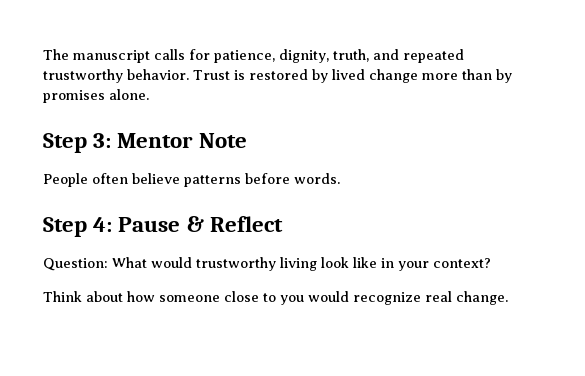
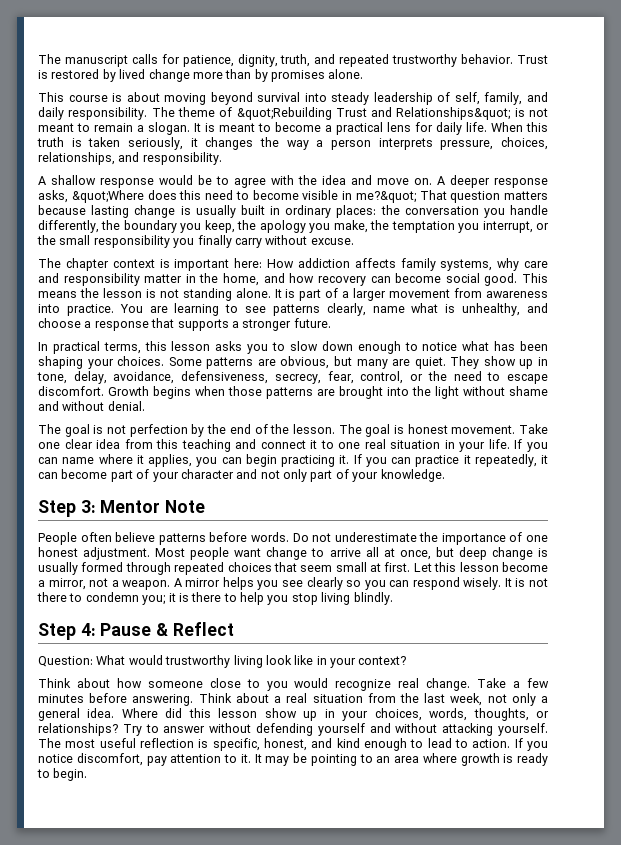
+ This course is about moving beyond survival into steady leadership of self, family, and daily responsibility. The theme of &quot;Rebuilding Trust and Relationships&quot; is not meant to remain a slogan. It is meant to become a practical lens for daily life. When this truth is taken seriously, it changes the way a person interprets pressure, choices, relationships, and responsibility.
+ A shallow response would be to agree with the idea and move on. A deeper response asks, &quot;Where does this need to become visible in me?&quot; That question matters because lasting change is usually built in ordinary places: the conversation you handle differently, the boundary you keep, the apology you make, the temptation you interrupt, or the small responsibility you finally carry without excuse.
+ The chapter context is important here: How addiction affects family systems, why care and responsibility matter in the home, and how recovery can become social good. This means the lesson is not standing alone. It is part of a larger movement from awareness into practice. You are learning to see patterns clearly, name what is unhealthy, and choose a response that supports a stronger future.
+ In practical terms, this lesson asks you to slow down enough to notice what has been shaping your choices. Some patterns are obvious, but many are quiet. They show up in tone, delay, avoidance, defensiveness, secrecy, fear, control, or the need to escape discomfort. Growth begins when those patterns are brought into the light without shame and without denial.
+ The goal is not perfection by the end of the lesson. The goal is honest movement. Take one clear idea from this teaching and connect it to one real situation in your life. If you can name where it applies, you can begin practicing it. If you can practice it repeatedly, it can become part of your character and not only part of your knowledge.
+ Do not underestimate the importance of one honest adjustment. Most people want change to arrive all at once, but deep change is usually formed through repeated choices that seem small at first. Let this lesson become a mirror, not a weapon. A mirror helps you see clearly so you can respond wisely. It is not there to condemn you; it is there to help you stop living blindly.
+ Take a few minutes before answering. Think about a real situation from the last week, not only a general idea. Where did this lesson show up in your choices, words, thoughts, or relationships? Try to answer without defending yourself and without attacking yourself. The most useful reflection is specific, honest, and kind enough to lead to action. If you notice discomfort, pay attention to it. It may be pointing to an area where growth is ready to begin.

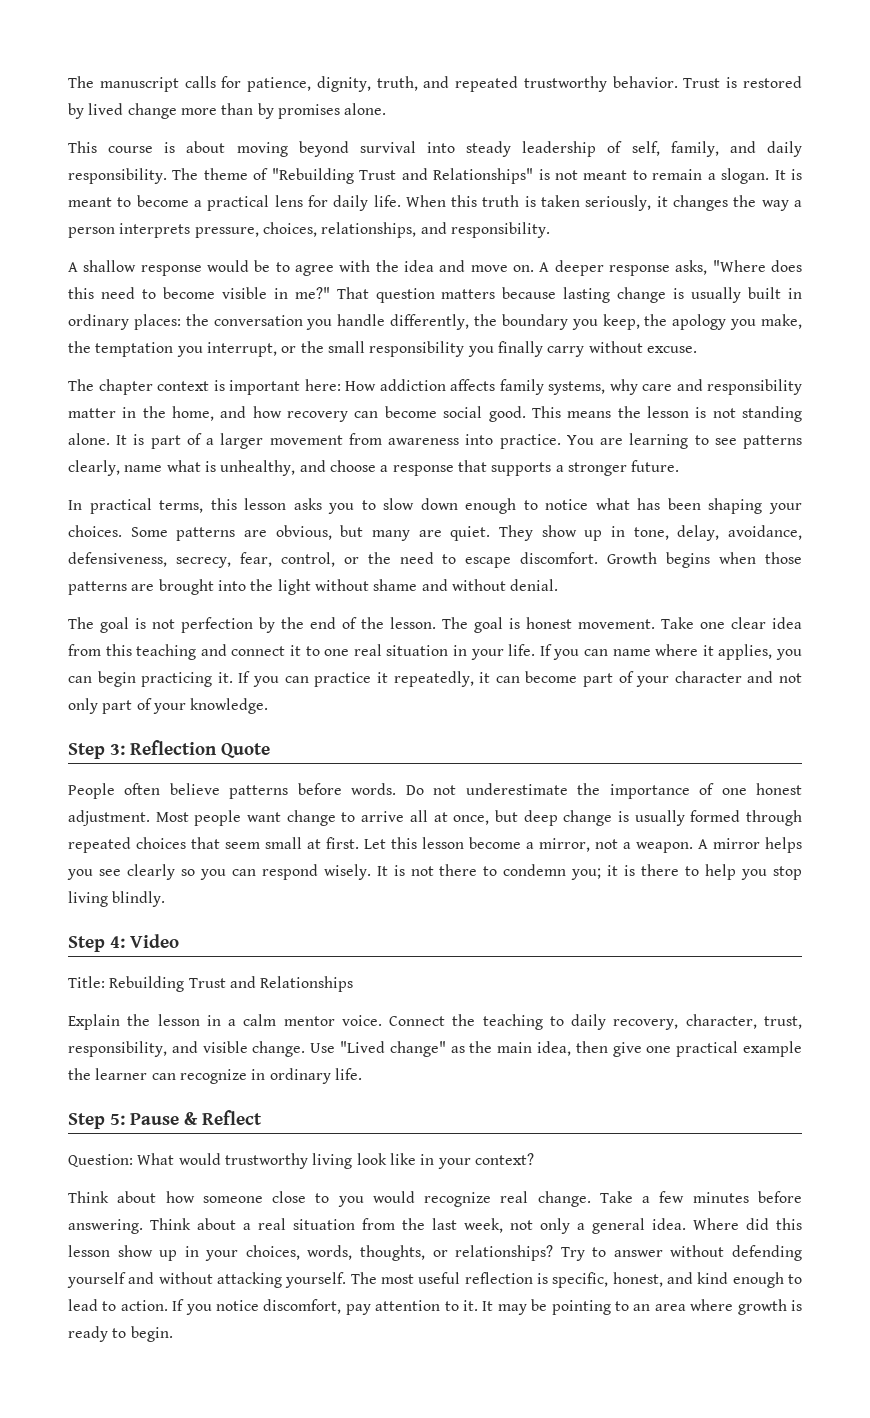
- The theme of &quot;Rebuilding Trust and Relationships&quot; is not meant to remain a slogan.
+ The theme of "Rebuilding Trust and Relationships" is not meant to remain a slogan.
- A deeper response asks, &quot;Where does this need to become visible in me?&quot; That question matters because lasting change is usually built in ordinary places: the conversation you handle differently, the boundary you keep, the apology you make, the temptation you interrupt, or the small responsibility you finally carry without excuse.
+ A deeper response asks, "Where does this need to become visible in me?" That question matters because lasting change is usually built in ordinary places: the conversation you handle differently, the boundary you keep, the apology you make, the temptation you interrupt, or the small responsibility you finally carry without excuse.
- Step 3: Mentor Note
+ Step 3: Reflection Quote
- Step 4: Pause & Reflect
+ Step 4: Video
+ Title: Rebuilding Trust and Relationships
+ Explain the lesson in a calm mentor voice. Connect the teaching to daily recovery, character, trust, responsibility, and visible change. Use "Lived change" as the main idea, then give one practical example the learner can recognize in ordinary life.
+ Step 5: Pause & Reflect

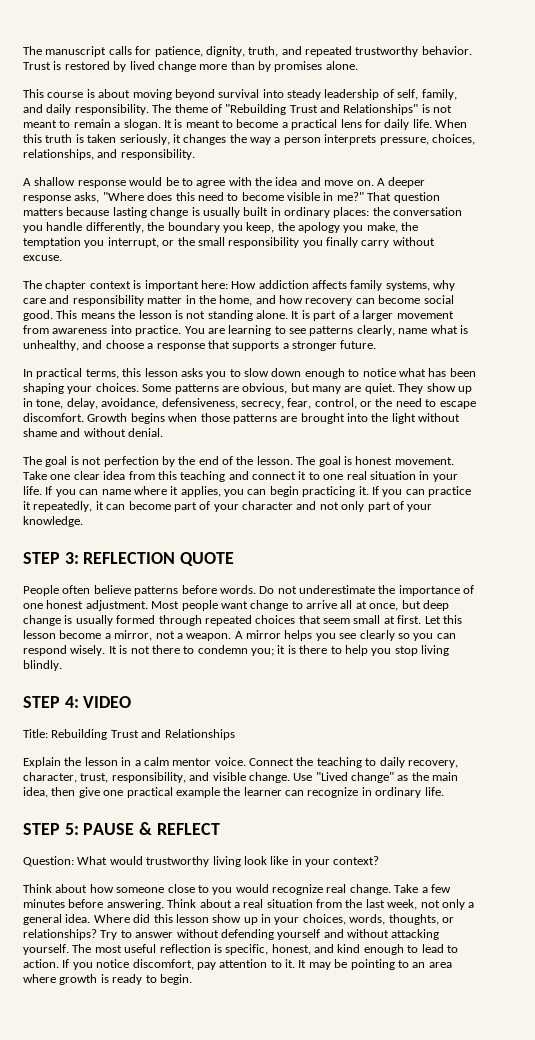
- Step 3: Reflection Quote
+ STEP 3: REFLECTION QUOTE
- Step 4: Video
+ STEP 4: VIDEO
- Step 5: Pause & Reflect
+ STEP 5: PAUSE & REFLECT

